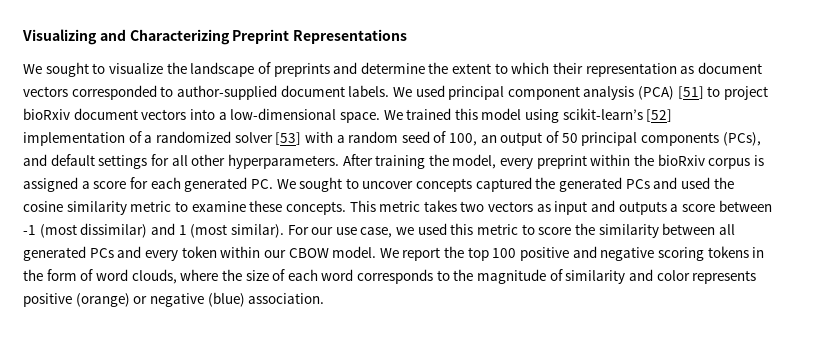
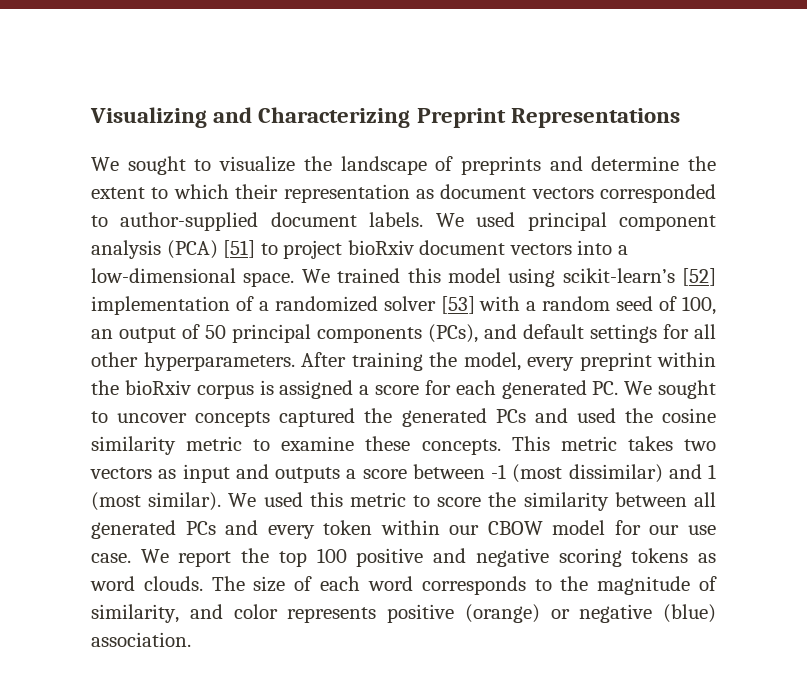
- For our use case, we used this metric to score the similarity between all generated PCs and every token within our CBOW model.
+ We used this metric to score the similarity between all generated PCs and every token within our CBOW model for our use case.
- We report the top 100 positive and negative scoring tokens in the form of word clouds, where the size of each word corresponds to the magnitude of similarity and color represents positive (orange) or negative (blue) association.
+ We report the top 100 positive and negative scoring tokens as word clouds. The size of each word corresponds to the magnitude of similarity, and color represents positive (orange) or negative (blue) association.

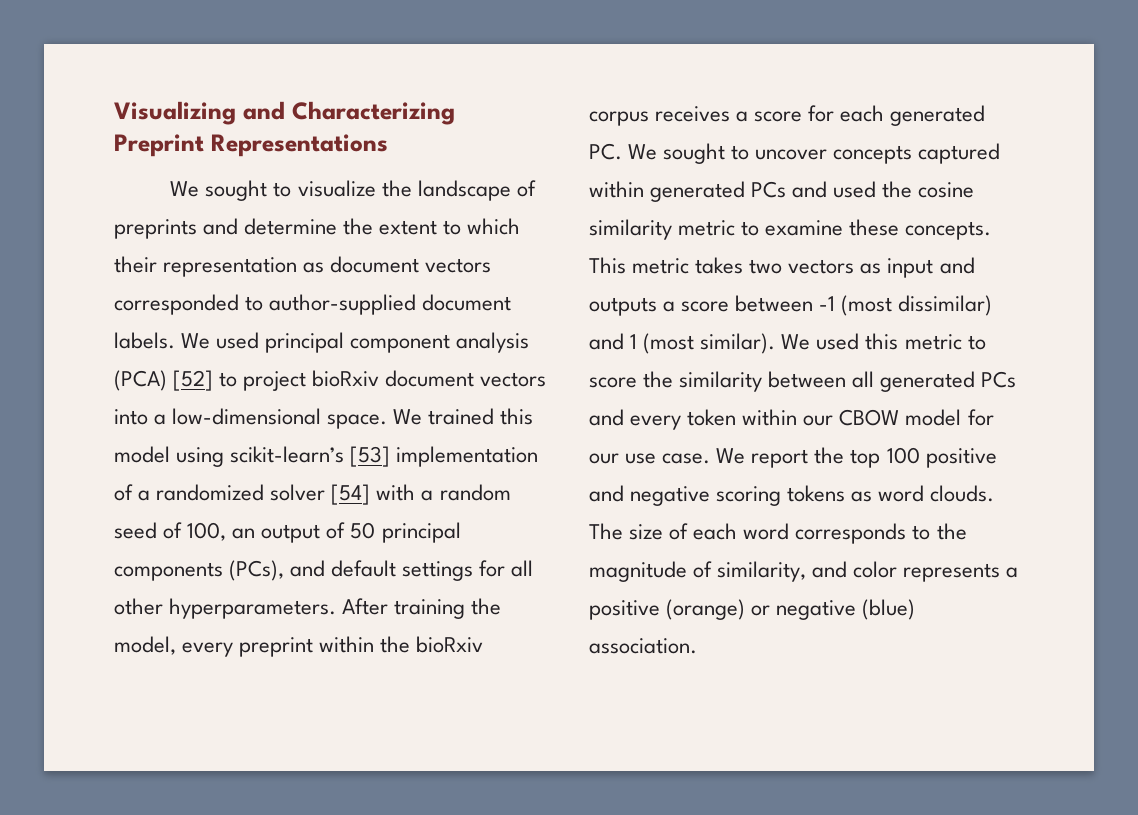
- We used principal component analysis (PCA) [51] to project bioRxiv document vectors into a low-dimensional space.
+ We used principal component analysis (PCA) [52] to project bioRxiv document vectors into a low-dimensional space.
- We trained this model using scikit-learn’s [52] implementation of a randomized solver [53] with a random seed of 100, an output of 50 principal components (PCs), and default settings for all other hyperparameters.
+ We trained this model using scikit-learn’s [53] implementation of a randomized solver [54] with a random seed of 100, an output of 50 principal components (PCs), and default settings for all other hyperparameters.
- After training the model, every preprint within the bioRxiv corpus is assigned a score for each generated PC. We sought to uncover concepts captured the generated PCs and used the cosine similarity metric to examine these concepts.
+ After training the model, every preprint within the bioRxiv corpus receives a score for each generated PC. We sought to uncover concepts captured within generated PCs and used the cosine similarity metric to examine these concepts.
- The size of each word corresponds to the magnitude of similarity, and color represents positive (orange) or negative (blue) association.
+ The size of each word corresponds to the magnitude of similarity, and color represents a positive (orange) or negative (blue) association.

